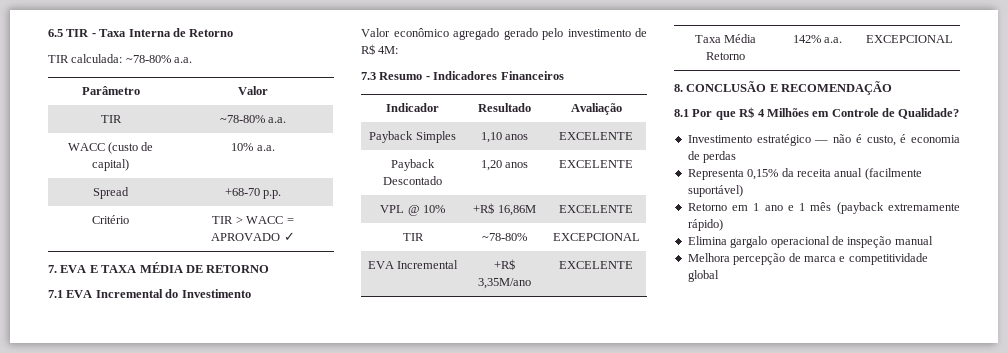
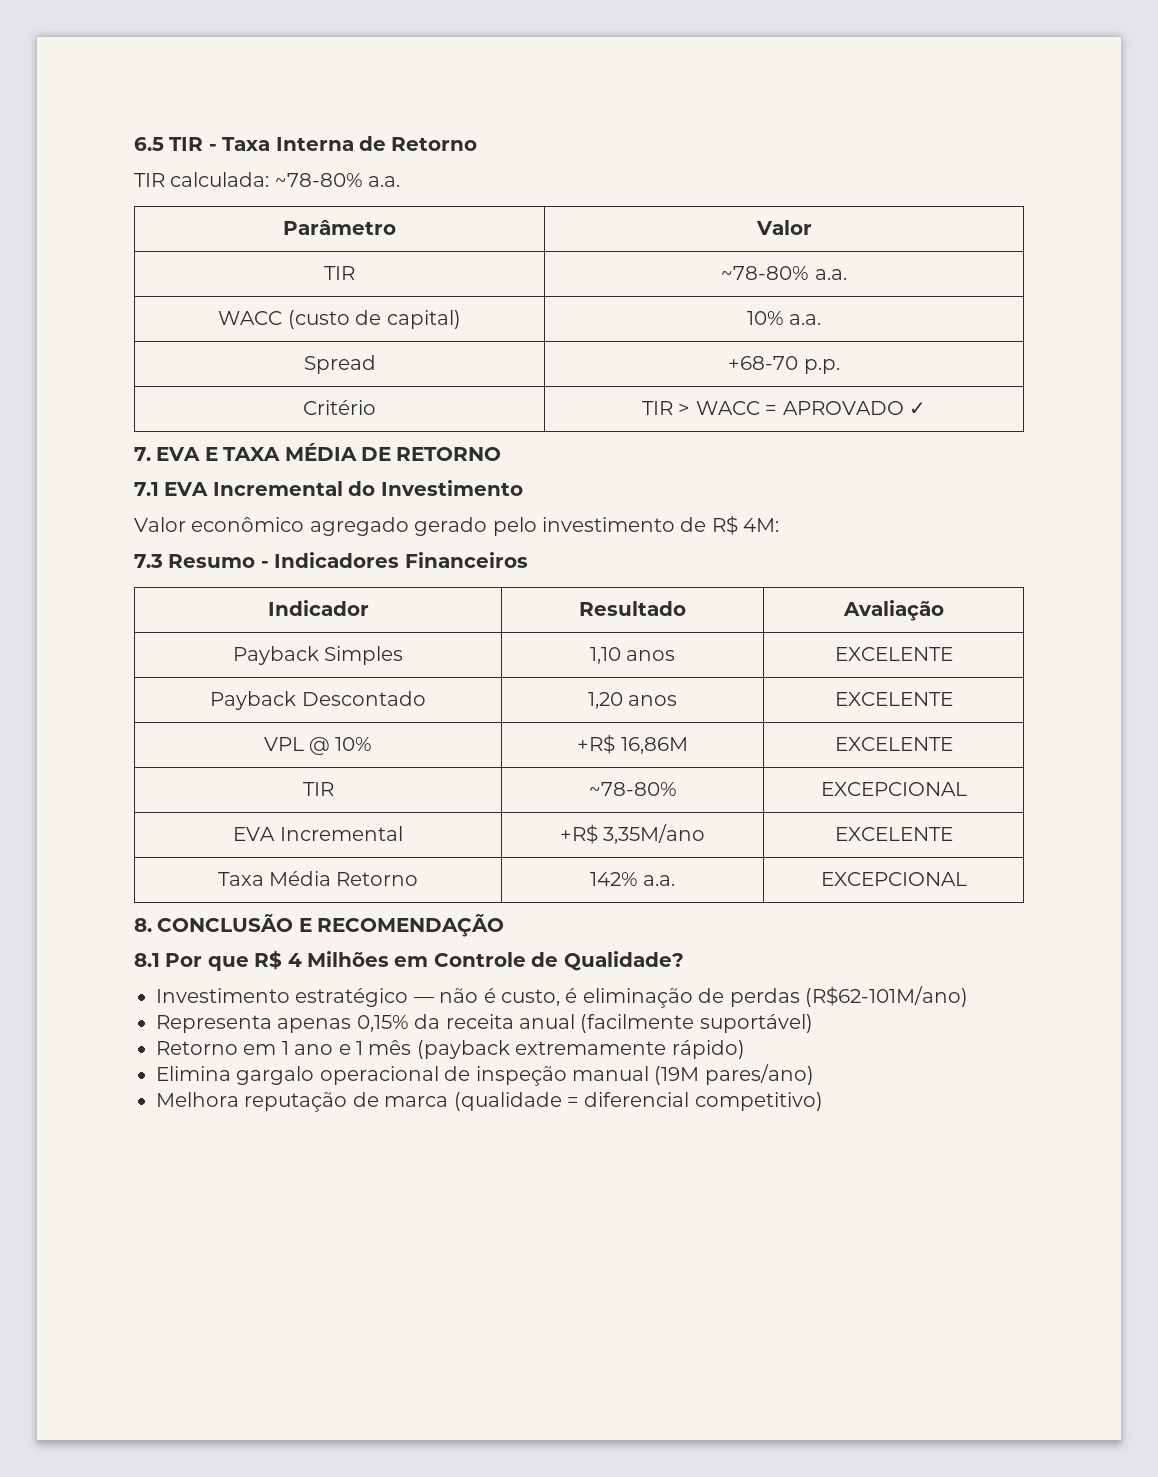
- Investimento estratégico — não é custo, é economia de perdas
+ Investimento estratégico — não é custo, é eliminação de perdas (R$62-101M/ano)
- Representa 0,15% da receita anual (facilmente suportável)
+ Representa apenas 0,15% da receita anual (facilmente suportável)
- Elimina gargalo operacional de inspeção manual
+ Elimina gargalo operacional de inspeção manual (19M pares/ano)
- Melhora percepção de marca e competitividade global
+ Melhora reputação de marca (qualidade = diferencial competitivo)

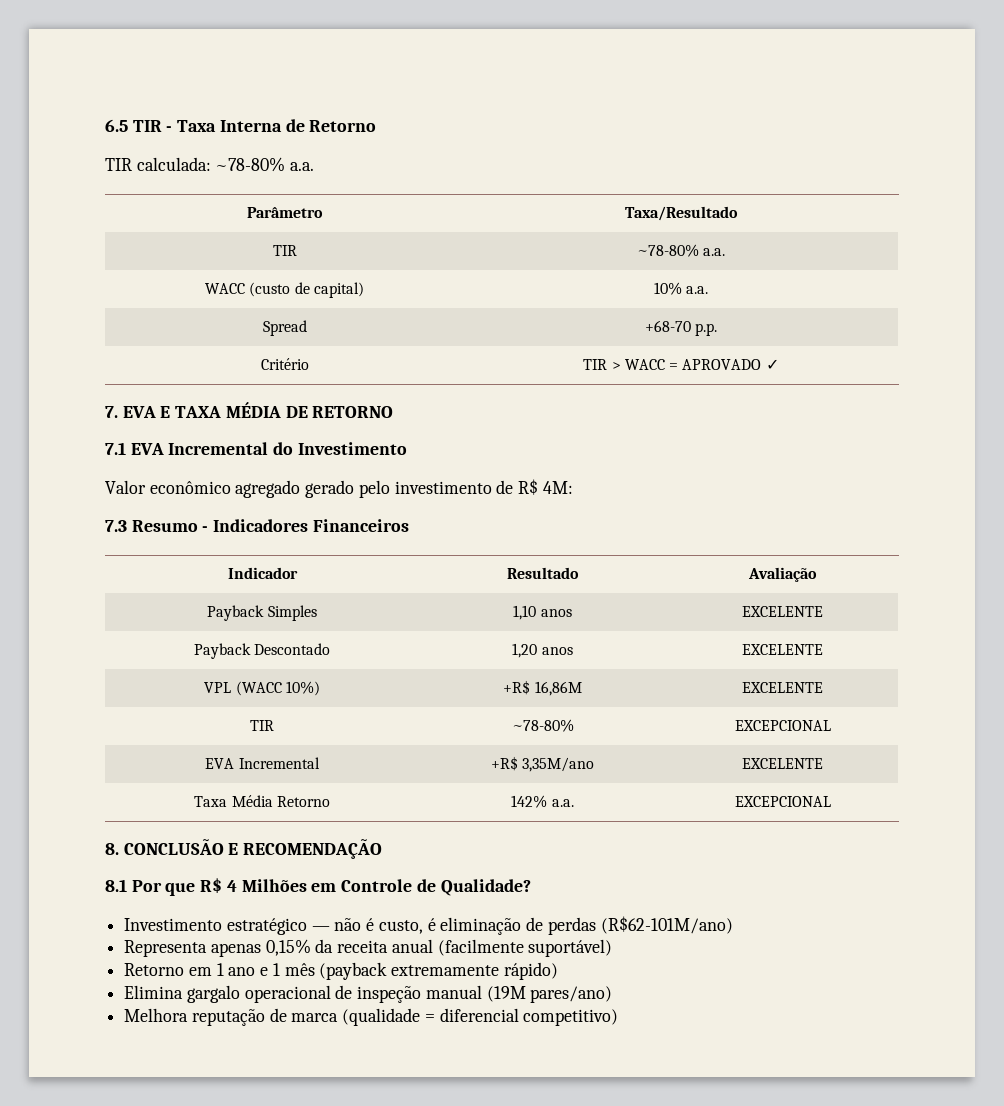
- Parâmetro | Valor
+ Parâmetro | Taxa/Resultado
- VPL @ 10% | +R$ 16,86M | EXCELENTE
+ VPL (WACC 10%) | +R$ 16,86M | EXCELENTE

